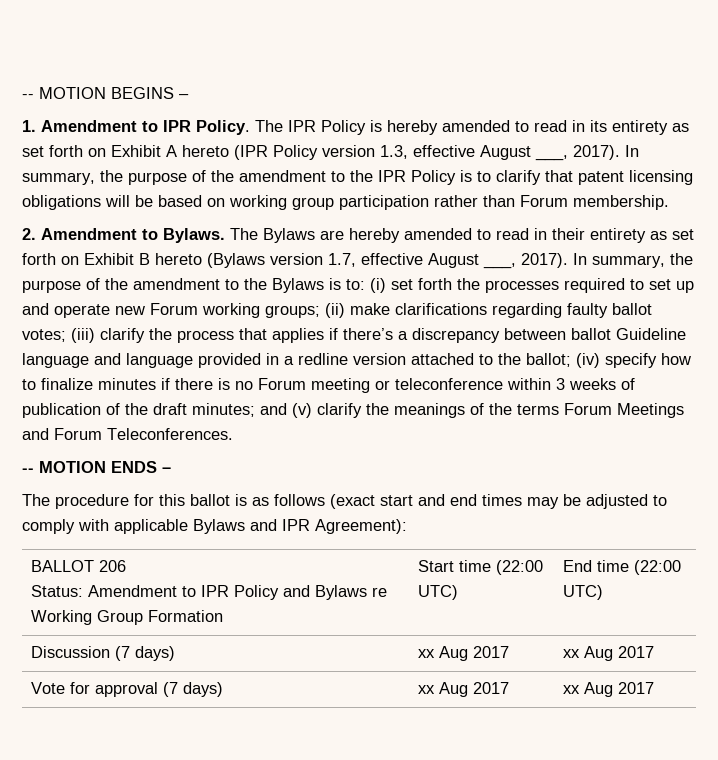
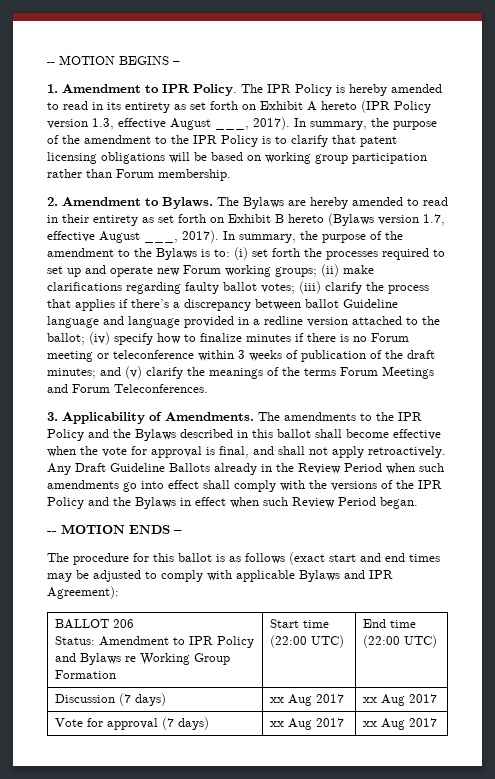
+ 3. Applicability of Amendments. The amendments to the IPR Policy and the Bylaws described in this ballot shall become effective when the vote for approval is final, and shall not apply retroactively. Any Draft Guideline Ballots already in the Review Period when such amendments go into effect shall comply with the versions of the IPR Policy and the Bylaws in effect when such Review Period began.

